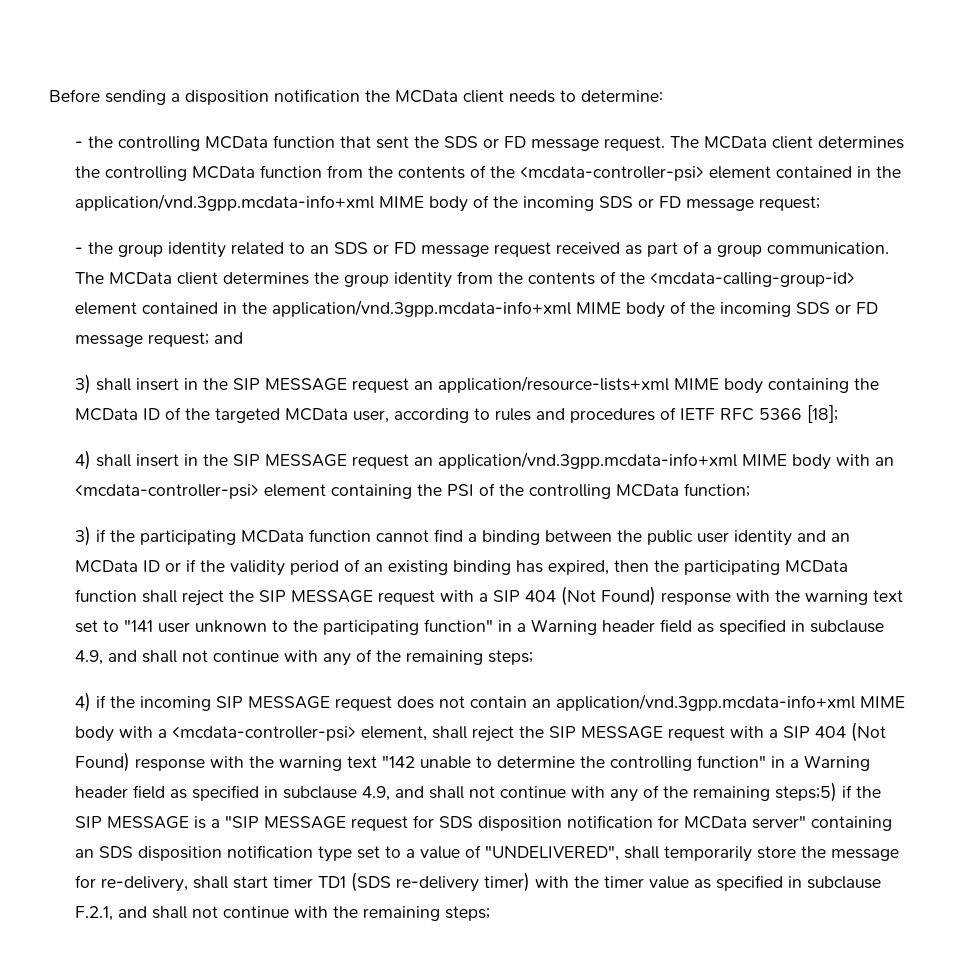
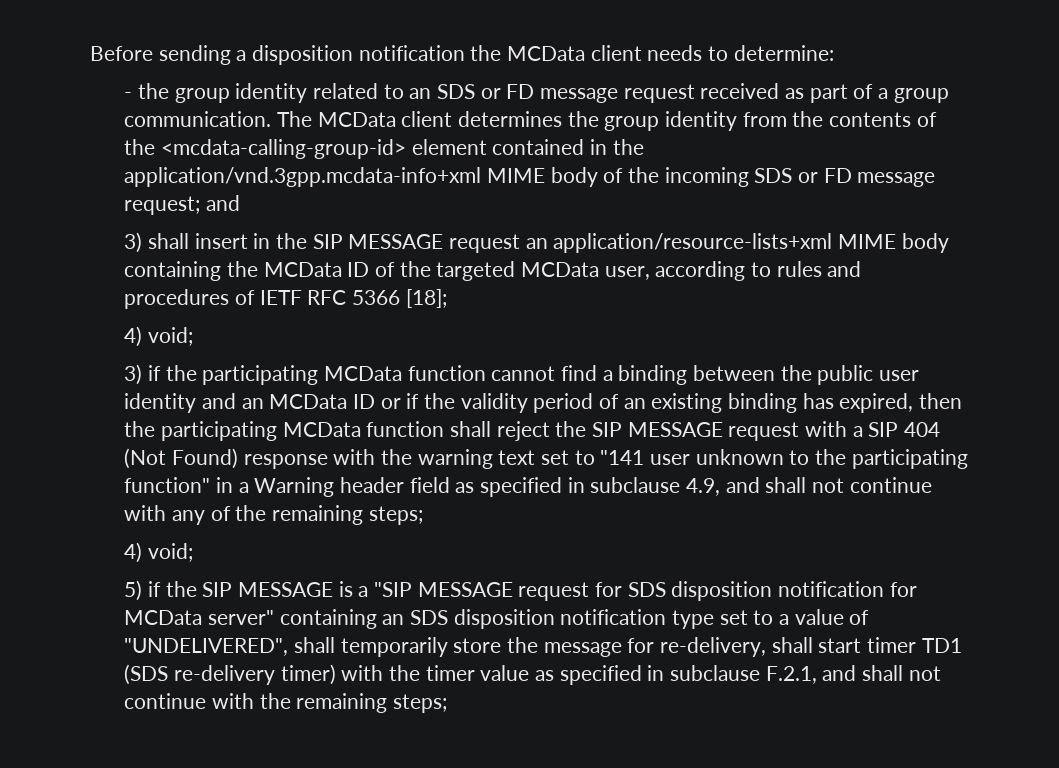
- - the controlling MCData function that sent the SDS or FD message request. The MCData client determines the controlling MCData function from the contents of the <mcdata-controller-psi> element contained in the application/vnd.3gpp.mcdata-info+xml MIME body of the incoming SDS or FD message request;
  3) shall insert in the SIP MESSAGE request an application/resource-lists+xml MIME body containing the MCData ID of the targeted MCData user, according to rules and procedures of IETF RFC 5366 [18];
- 4) shall insert in the SIP MESSAGE request an application/vnd.3gpp.mcdata-info+xml MIME body with an <mcdata-controller-psi> element containing the PSI of the controlling MCData function;
+ 4) void;
  3) if the participating MCData function cannot find a binding between the public user identity and an MCData ID or if the validity period of an existing binding has expired, then the participating MCData function shall reject the SIP MESSAGE request with a SIP 404 (Not Found) response with the warning text set to "141 user unknown to the participating function" in a Warning header field as specified in subclause 4.9, and shall not continue with any of the remaining steps;
- 4) if the incoming SIP MESSAGE request does not contain an application/vnd.3gpp.mcdata-info+xml MIME body with a <mcdata-controller-psi> element, shall reject the SIP MESSAGE request with a SIP 404 (Not Found) response with the warning text "142 unable to determine the controlling function" in a Warning header field as specified in subclause 4.9, and shall not continue with any of the remaining steps;5) if the SIP MESSAGE is a "SIP MESSAGE request for SDS disposition notification for MCData server" containing an SDS disposition notification type set to a value of "UNDELIVERED", shall temporarily store the message for re-delivery, shall start timer TD1 (SDS re-delivery timer) with the timer value as specified in subclause F.2.1, and shall not continue with the remaining steps;
+ 4) void;
+ 5) if the SIP MESSAGE is a "SIP MESSAGE request for SDS disposition notification for MCData server" containing an SDS disposition notification type set to a value of "UNDELIVERED", shall temporarily store the message for re-delivery, shall start timer TD1 (SDS re-delivery timer) with the timer value as specified in subclause F.2.1, and shall not continue with the remaining steps;

